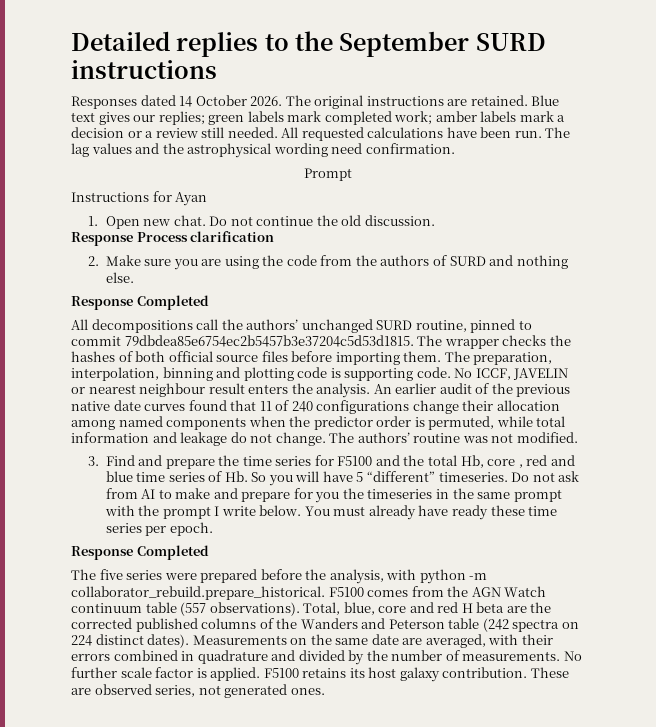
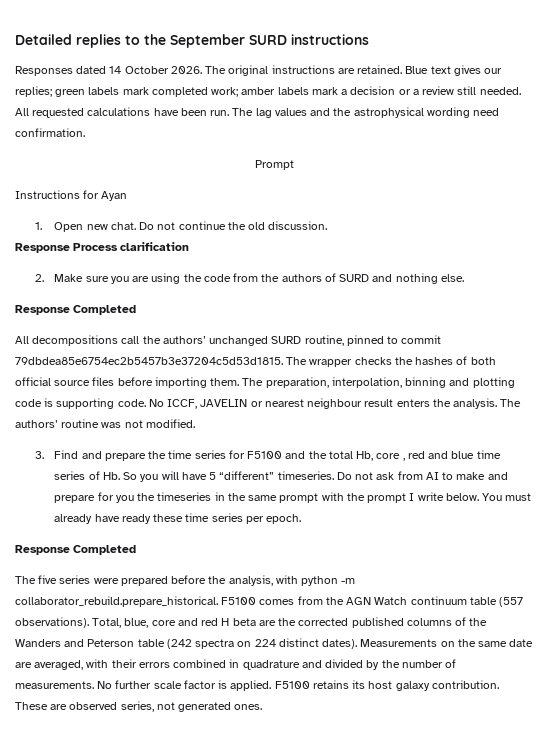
- An earlier audit of the previous native date curves found that 11 of 240 configurations change their allocation among named components when the predictor order is permuted, while total information and leakage do not change.

